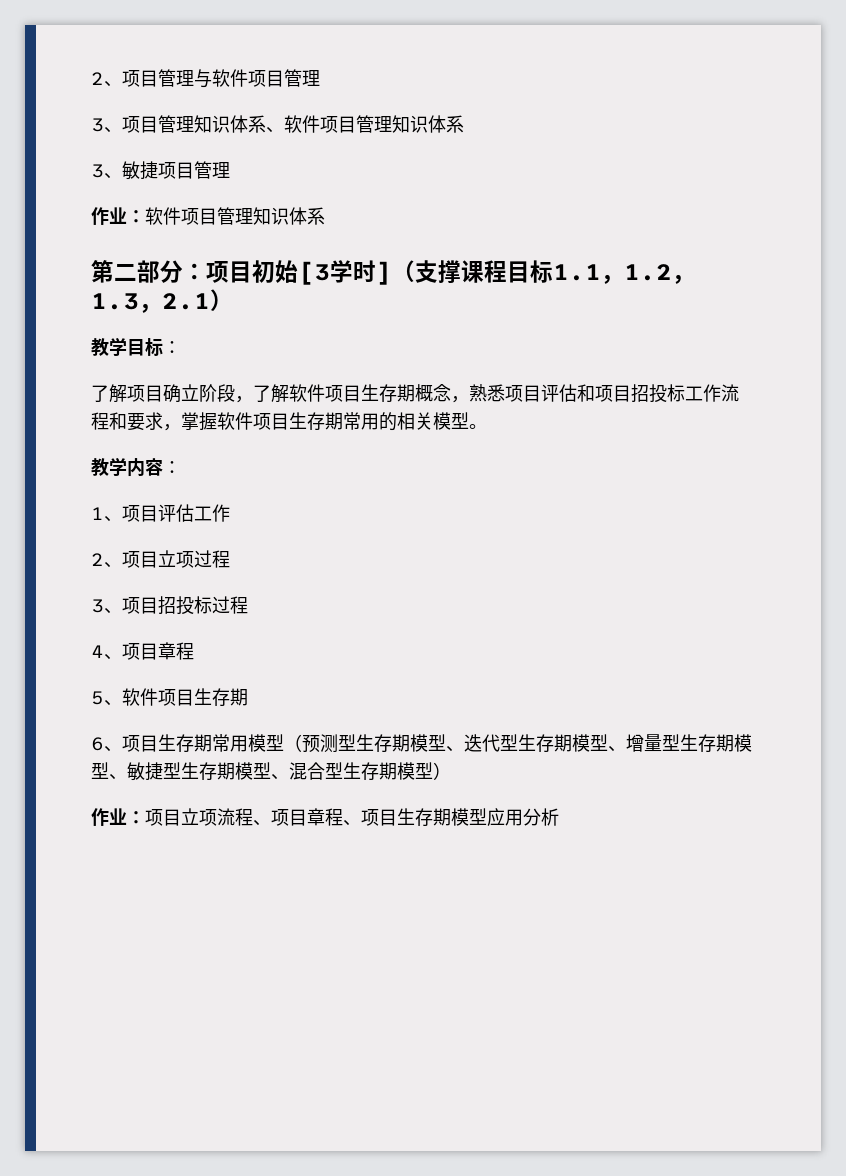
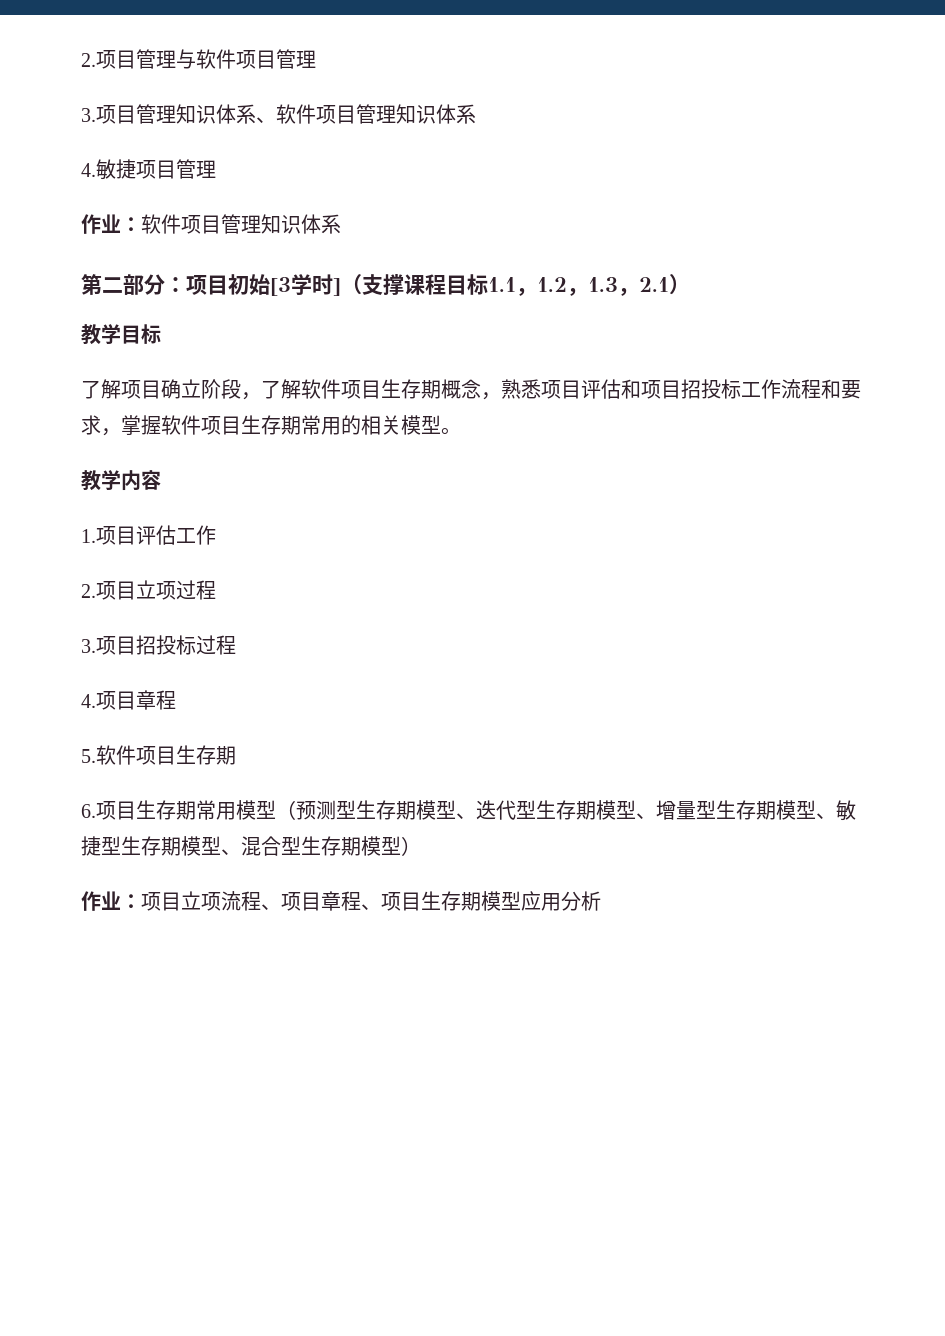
- 2、项目管理与软件项目管理
+ 2.项目管理与软件项目管理
- 3、项目管理知识体系、软件项目管理知识体系
+ 3.项目管理知识体系、软件项目管理知识体系
- 3、敏捷项目管理
+ 4.敏捷项目管理
- 教学目标：
+ 教学目标
- 教学内容：
- 1、项目评估工作
+ 教学内容
+ 1.项目评估工作
- 2、项目立项过程
+ 2.项目立项过程
- 3、项目招投标过程
+ 3.项目招投标过程
- 4、项目章程
+ 4.项目章程
- 5、软件项目生存期
+ 5.软件项目生存期
- 6、项目生存期常用模型（预测型生存期模型、迭代型生存期模型、增量型生存期模型、敏捷型生存期模型、混合型生存期模型）
+ 6.项目生存期常用模型（预测型生存期模型、迭代型生存期模型、增量型生存期模型、敏捷型生存期模型、混合型生存期模型）

